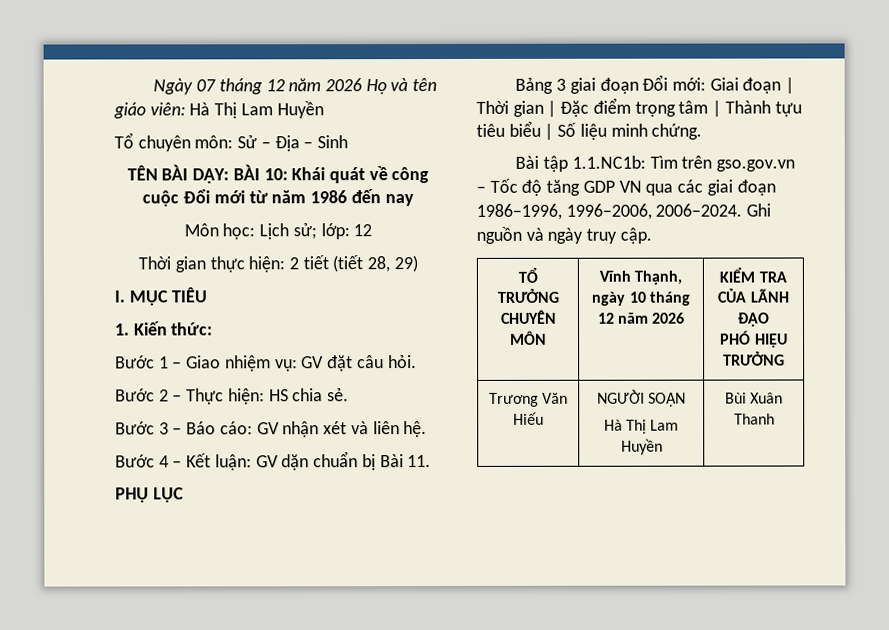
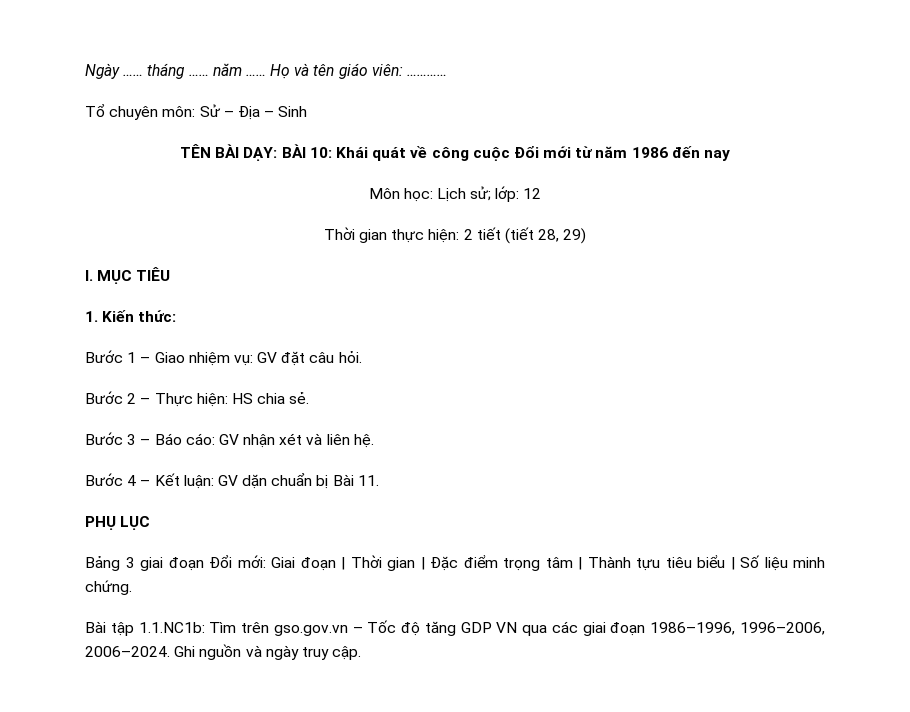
- Ngày 07 tháng 12 năm 2026 Họ và tên giáo viên: Hà Thị Lam Huyền
+ Ngày …… tháng …… năm …… Họ và tên giáo viên: …………
- TỔ TRƯỞNG CHUYÊN MÔN | Vĩnh Thạnh, ngày 10 tháng 12 năm 2026 | KIỂM TRA CỦA LÃNH ĐẠO
- PHÓ HIỆU TRƯỞNG
- Trương Văn Hiếu | NGƯỜI SOẠN
- Hà Thị Lam Huyền | Bùi Xuân Thanh

